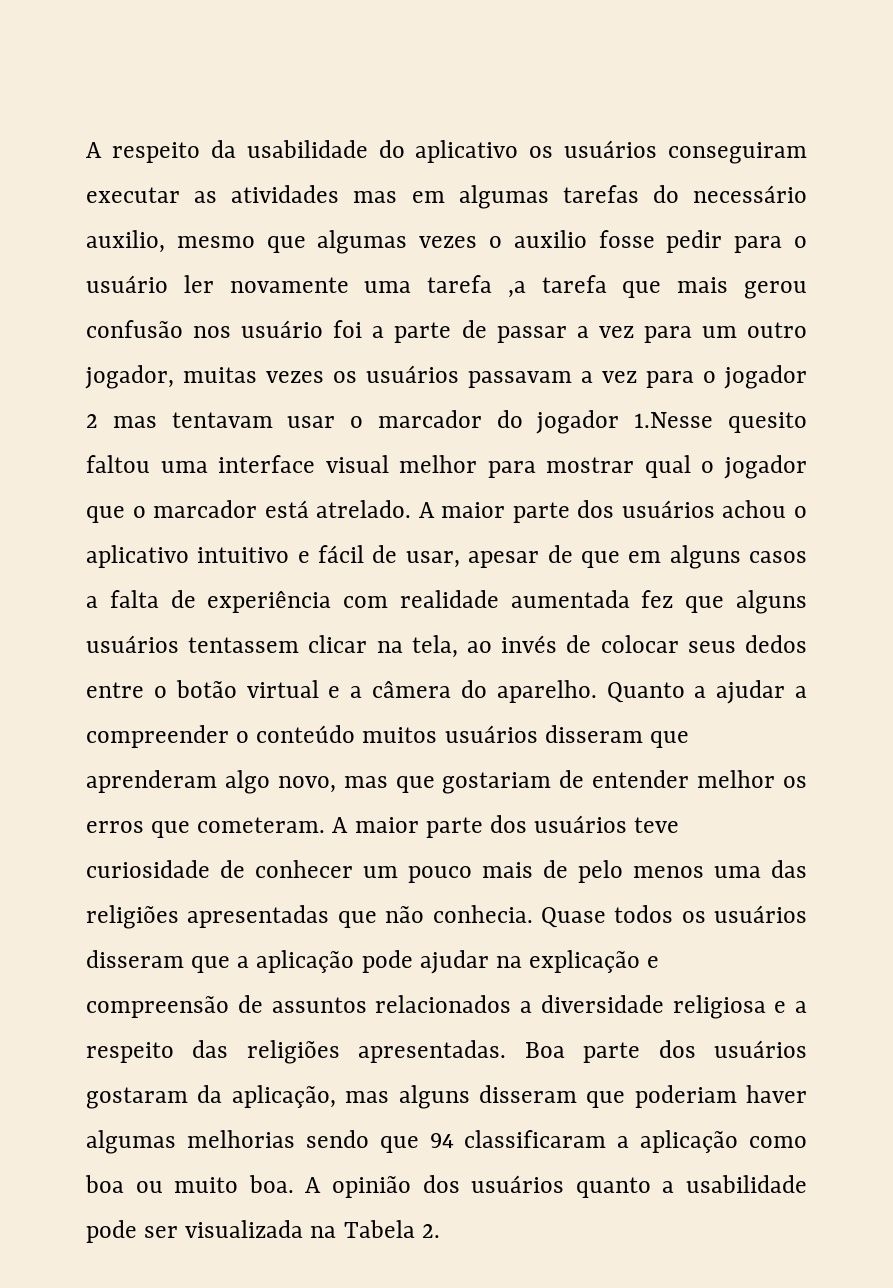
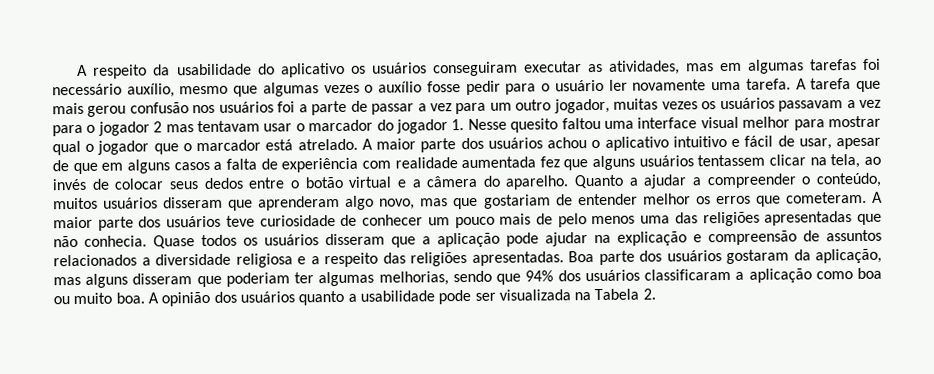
- A respeito da usabilidade do aplicativo os usuários conseguiram executar as atividades mas em algumas tarefas do necessário auxilio, mesmo que algumas vezes o auxilio fosse pedir para o usuário ler novamente uma tarefa ,a tarefa que mais gerou confusão nos usuário foi a parte de passar a vez para um outro jogador, muitas vezes os usuários passavam a vez para o jogador 2 mas tentavam usar o marcador do jogador 1.Nesse quesito faltou uma interface visual melhor para mostrar qual o jogador que o marcador está atrelado.
+ A respeito da usabilidade do aplicativo os usuários conseguiram executar as atividades, mas em algumas tarefas foi necessário auxílio, mesmo que algumas vezes o auxílio fosse pedir para o usuário ler novamente uma tarefa. A tarefa que mais gerou confusão nos usuários foi a parte de passar a vez para um outro jogador, muitas vezes os usuários passavam a vez para o jogador 2 mas tentavam usar o marcador do jogador 1. Nesse quesito faltou uma interface visual melhor para mostrar qual o jogador que o marcador está atrelado.
- Quanto a ajudar a compreender o conteúdo muitos usuários disseram que aprenderam algo novo, mas que gostariam de entender melhor os erros que cometeram.
+ Quanto a ajudar a compreender o conteúdo, muitos usuários disseram que aprenderam algo novo, mas que gostariam de entender melhor os erros que cometeram.
- Boa parte dos usuários gostaram da aplicação, mas alguns disseram que poderiam haver algumas melhorias sendo que 94 classificaram a aplicação como boa ou muito boa.
+ Boa parte dos usuários gostaram da aplicação, mas alguns disseram que poderiam ter algumas melhorias, sendo que 94% dos usuários classificaram a aplicação como boa ou muito boa.

